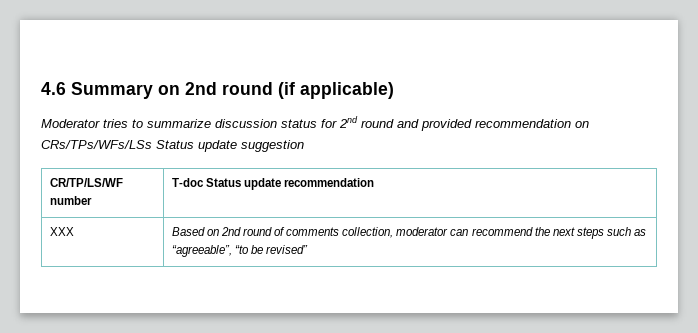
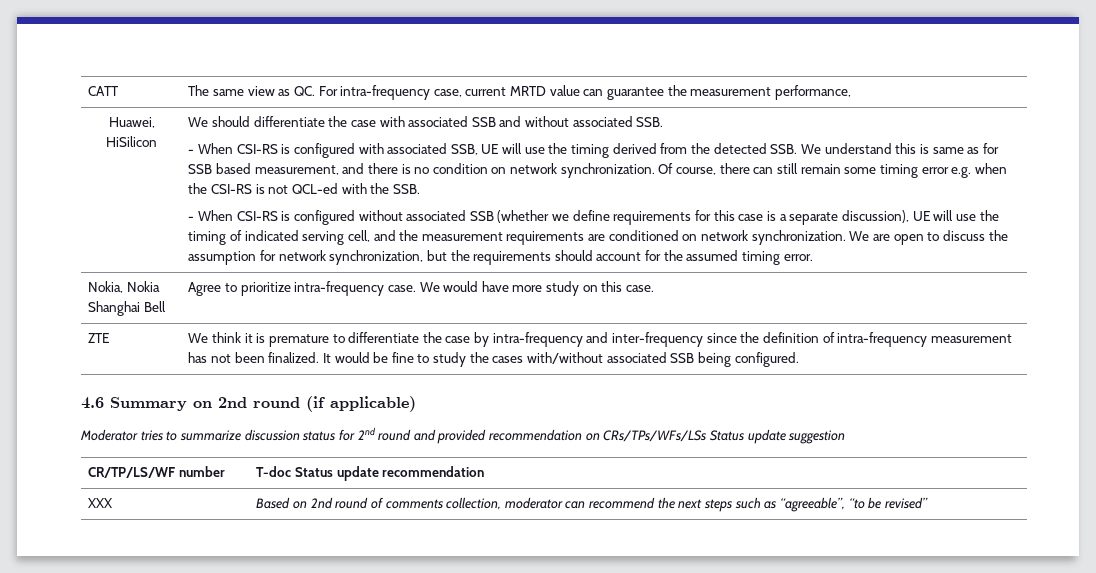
+ CATT | The same view as QC. For intra-frequency case, current MRTD value can guarantee the measurement performance,
+ Huawei, HiSilicon | We should differentiate the case with associated SSB and without associated SSB.
+ - When CSI-RS is configured with associated SSB, UE will use the timing derived from the detected SSB. We understand this is same as for SSB based measurement, and there is no condition on network synchronization. Of course, there can still remain some timing error e.g. when the CSI-RS is not QCL-ed with the SSB.
+ - When CSI-RS is configured without associated SSB (whether we define requirements for this case is a separate discussion), UE will use the timing of indicated serving cell, and the measurement requirements are conditioned on network synchronization. We are open to discuss the assumption for network synchronization, but the requirements should account for the assumed timing error.
+ Nokia, Nokia Shanghai Bell | Agree to prioritize intra-frequency case. We would have more study on this case.
+ ZTE | We think it is premature to differentiate the case by intra-frequency and inter-frequency since the definition of intra-frequency measurement has not been finalized. It would be fine to study the cases with/without associated SSB being configured.

